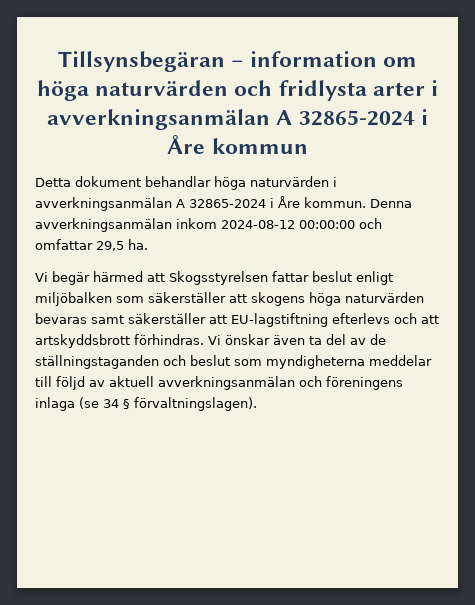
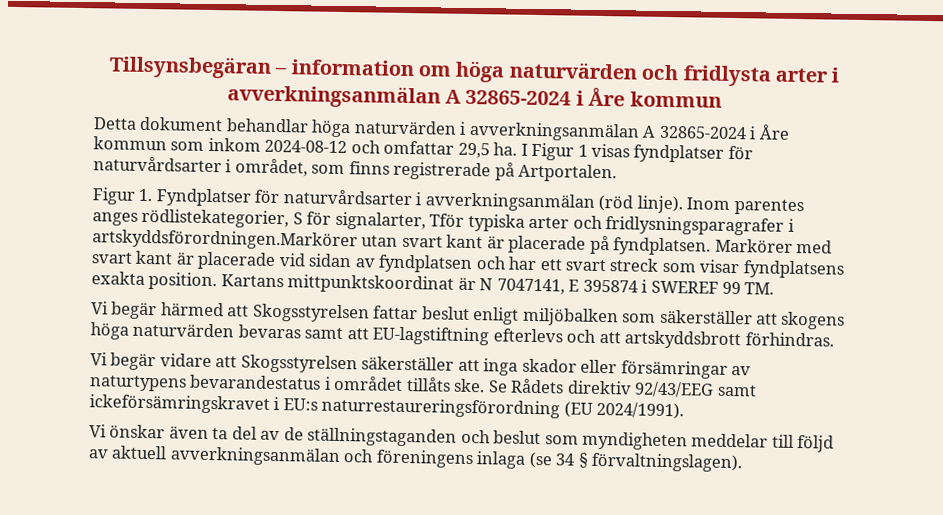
- Detta dokument behandlar höga naturvärden i avverkningsanmälan A 32865-2024 i Åre kommun. Denna avverkningsanmälan inkom 2024-08-12 00:00:00 och omfattar 29,5 ha.
+ Detta dokument behandlar höga naturvärden i avverkningsanmälan A 32865-2024 i Åre kommun som inkom 2024-08-12 och omfattar 29,5 ha. I Figur 1 visas fyndplatser för naturvårdsarter i området, som finns registrerade på Artportalen.
+ Figur 1. Fyndplatser för naturvårdsarter i avverkningsanmälan (röd linje). Inom parentes anges rödlistekategorier, S för signalarter, Tför typiska arter och fridlysningsparagrafer i artskyddsförordningen.Markörer utan svart kant är placerade på fyndplatsen. Markörer med svart kant är placerade vid sidan av fyndplatsen och har ett svart streck som visar fyndplatsens exakta position. Kartans mittpunktskoordinat är N 7047141, E 395874 i SWEREF 99 TM.
- Vi begär härmed att Skogsstyrelsen fattar beslut enligt miljöbalken som säkerställer att skogens höga naturvärden bevaras samt säkerställer att EU-lagstiftning efterlevs och att artskyddsbrott förhindras. Vi önskar även ta del av de ställningstaganden och beslut som myndigheterna meddelar till följd av aktuell avverkningsanmälan och föreningens inlaga (se 34 § förvaltningslagen).
+ Vi begär härmed att Skogsstyrelsen fattar beslut enligt miljöbalken som säkerställer att skogens höga naturvärden bevaras samt att EU-lagstiftning efterlevs och att artskyddsbrott förhindras.
+ Vi begär vidare att Skogsstyrelsen säkerställer att inga skador eller försämringar av naturtypens bevarandestatus i området tillåts ske. Se Rådets direktiv 92/43/EEG samt ickeförsämringskravet i EU:s naturrestaureringsförordning (EU 2024/1991).
+ Vi önskar även ta del av de ställningstaganden och beslut som myndigheten meddelar till följd av aktuell avverkningsanmälan och föreningens inlaga (se 34 § förvaltningslagen).

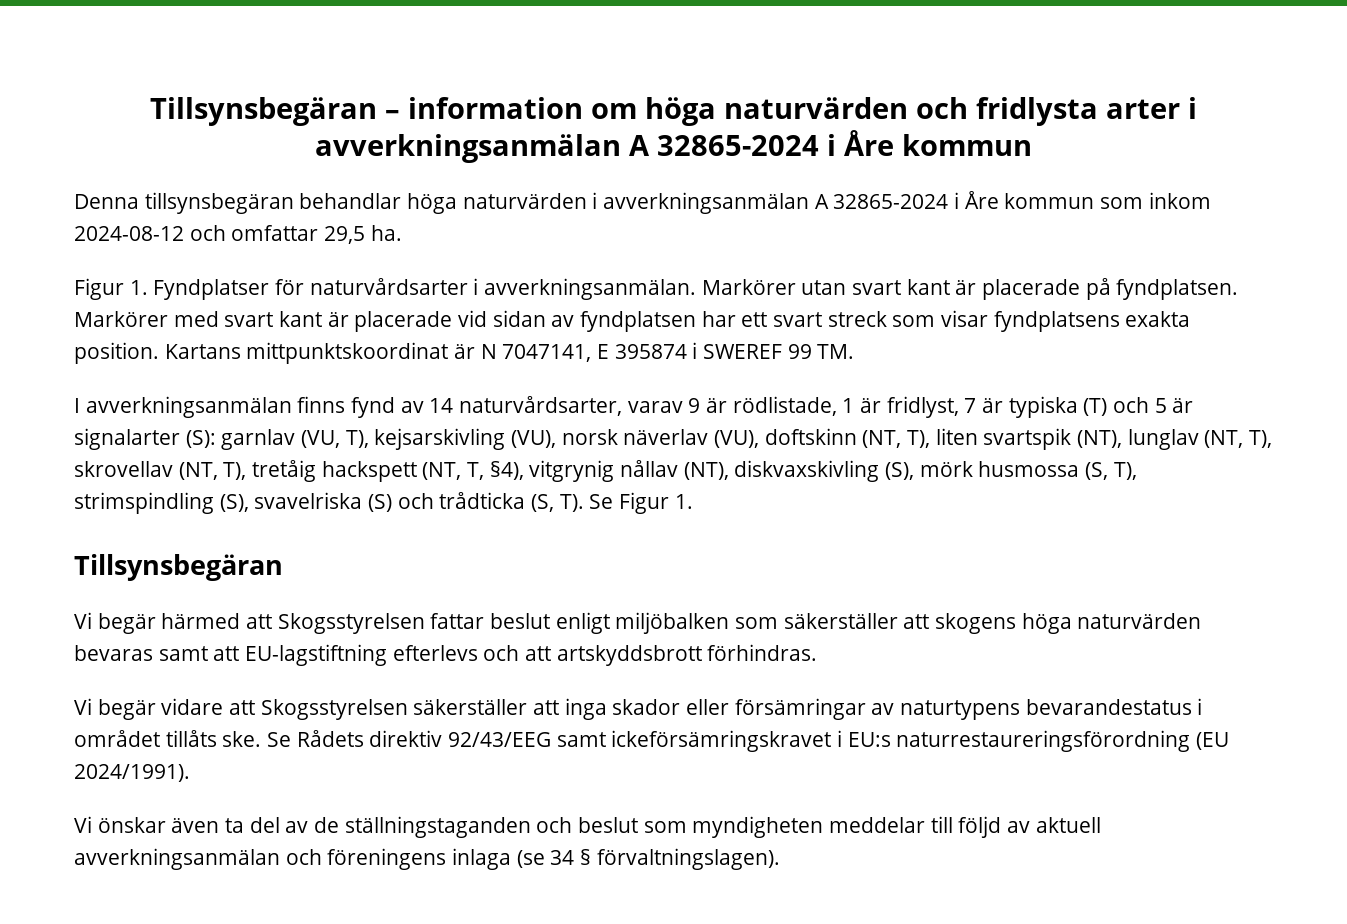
- Detta dokument behandlar höga naturvärden i avverkningsanmälan A 32865-2024 i Åre kommun som inkom 2024-08-12 och omfattar 29,5 ha. I Figur 1 visas fyndplatser för naturvårdsarter i området, som finns registrerade på Artportalen.
+ Denna tillsynsbegäran behandlar höga naturvärden i avverkningsanmälan A 32865-2024 i Åre kommun som inkom 2024-08-12 och omfattar 29,5 ha.
- Figur 1. Fyndplatser för naturvårdsarter i avverkningsanmälan (röd linje). Inom parentes anges rödlistekategorier, S för signalarter, Tför typiska arter och fridlysningsparagrafer i artskyddsförordningen.Markörer utan svart kant är placerade på fyndplatsen.
+ Figur 1. Fyndplatser för naturvårdsarter i avverkningsanmälan. Markörer utan svart kant är placerade på fyndplatsen.
- Markörer med svart kant är placerade vid sidan av fyndplatsen och har ett svart streck som visar fyndplatsens exakta position.
+ Markörer med svart kant är placerade vid sidan av fyndplatsen har ett svart streck som visar fyndplatsens exakta position.
+ I avverkningsanmälan finns fynd av 14 naturvårdsarter, varav 9 är rödlistade, 1 är fridlyst, 7 är typiska (T) och 5 är signalarter (S): garnlav (VU, T), kejsarskivling (VU), norsk näverlav (VU), doftskinn (NT, T), liten svartspik (NT), lunglav (NT, T), skrovellav (NT, T), tretåig hackspett (NT, T, §4), vitgrynig nållav (NT), diskvaxskivling (S), mörk husmossa (S, T), strimspindling (S), svavelriska (S) och trådticka (S, T). Se Figur 1.
+ Tillsynsbegäran

